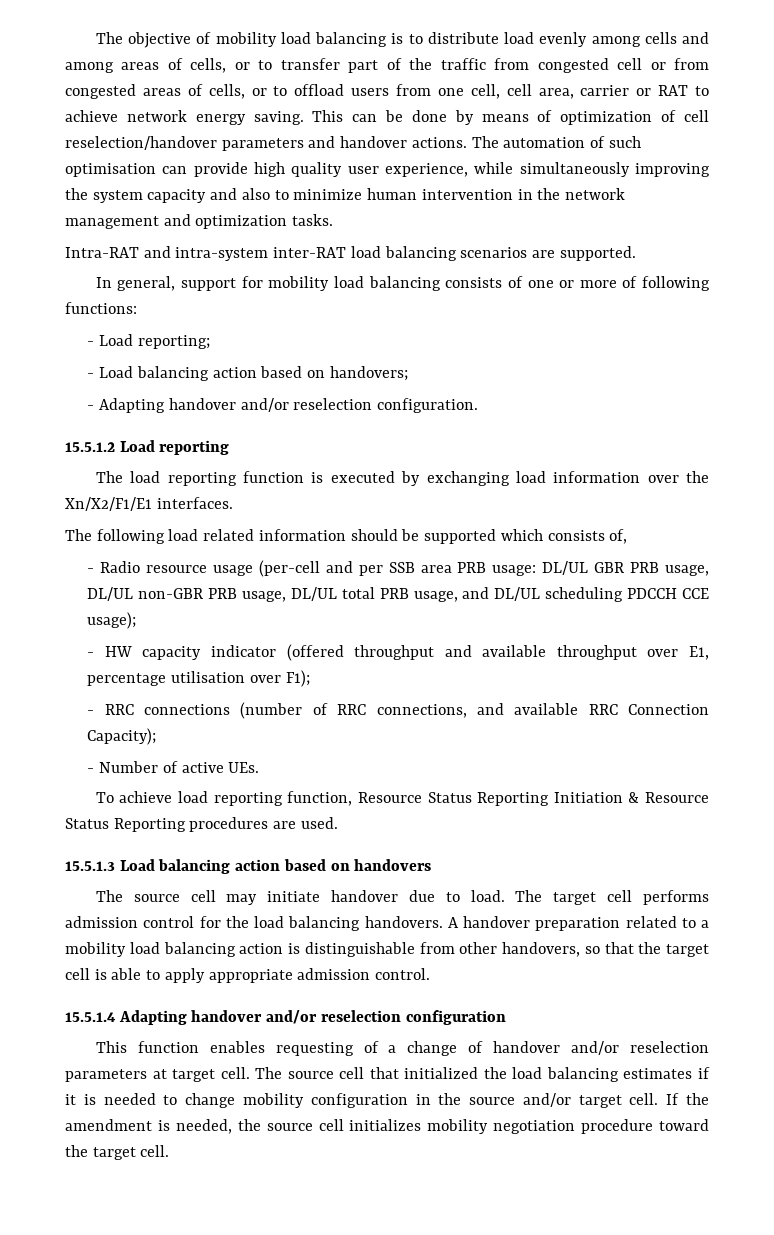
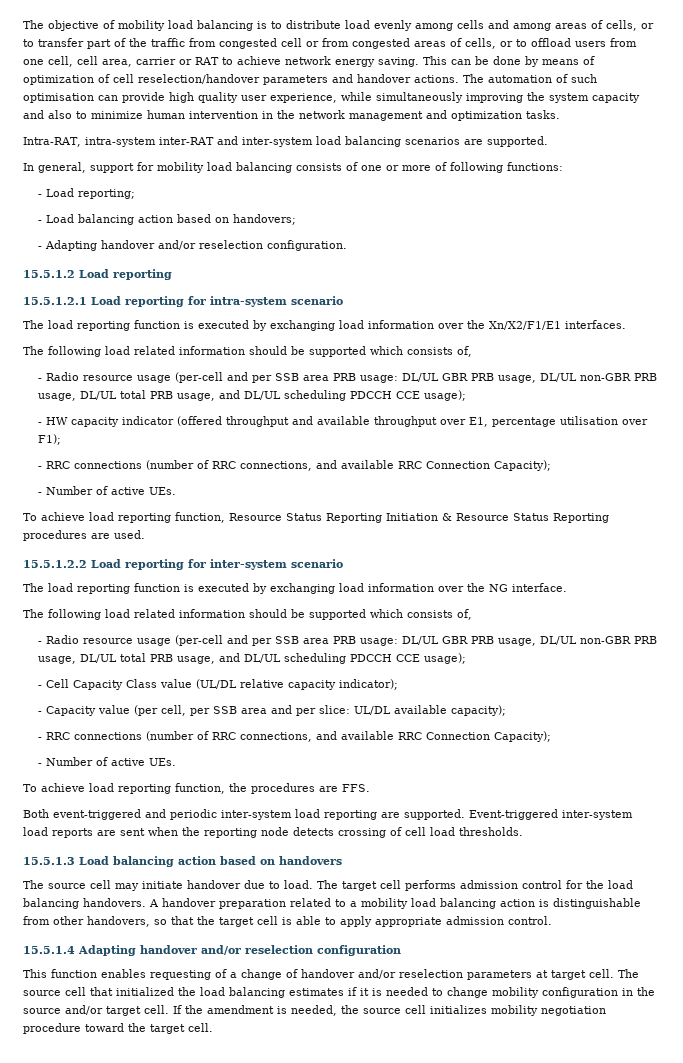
- Intra-RAT and intra-system inter-RAT load balancing scenarios are supported.
+ Intra-RAT, intra-system inter-RAT and inter-system load balancing scenarios are supported.
+ 15.5.1.2.1 Load reporting for intra-system scenario
+ 15.5.1.2.2 Load reporting for inter-system scenario
+ The load reporting function is executed by exchanging load information over the NG interface.
+ The following load related information should be supported which consists of,
+ - Radio resource usage (per-cell and per SSB area PRB usage: DL/UL GBR PRB usage, DL/UL non-GBR PRB usage, DL/UL total PRB usage, and DL/UL scheduling PDCCH CCE usage);
+ - Cell Capacity Class value (UL/DL relative capacity indicator);
+ - Capacity value (per cell, per SSB area and per slice: UL/DL available capacity);
+ - RRC connections (number of RRC connections, and available RRC Connection Capacity);
+ - Number of active UEs.
+ To achieve load reporting function, the procedures are FFS.
+ Both event-triggered and periodic inter-system load reporting are supported. Event-triggered inter-system load reports are sent when the reporting node detects crossing of cell load thresholds.

